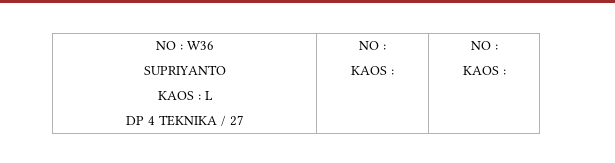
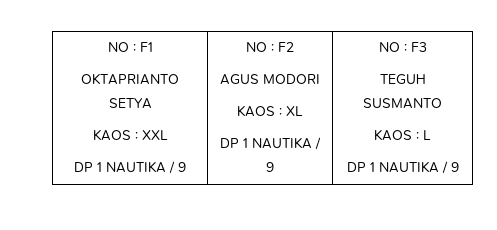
- NO : W36
- SUPRIYANTO
+ NO : F1
+ OKTAPRIANTO SETYA
+ KAOS : XXL
+ DP 1 NAUTIKA / 9 | NO : F2
+ AGUS MODORI
+ KAOS : XL
+ DP 1 NAUTIKA / 9 | NO : F3
+ TEGUH SUSMANTO
  KAOS : L
- DP 4 TEKNIKA / 27 | NO :
- KAOS : | NO :
- KAOS :
+ DP 1 NAUTIKA / 9

